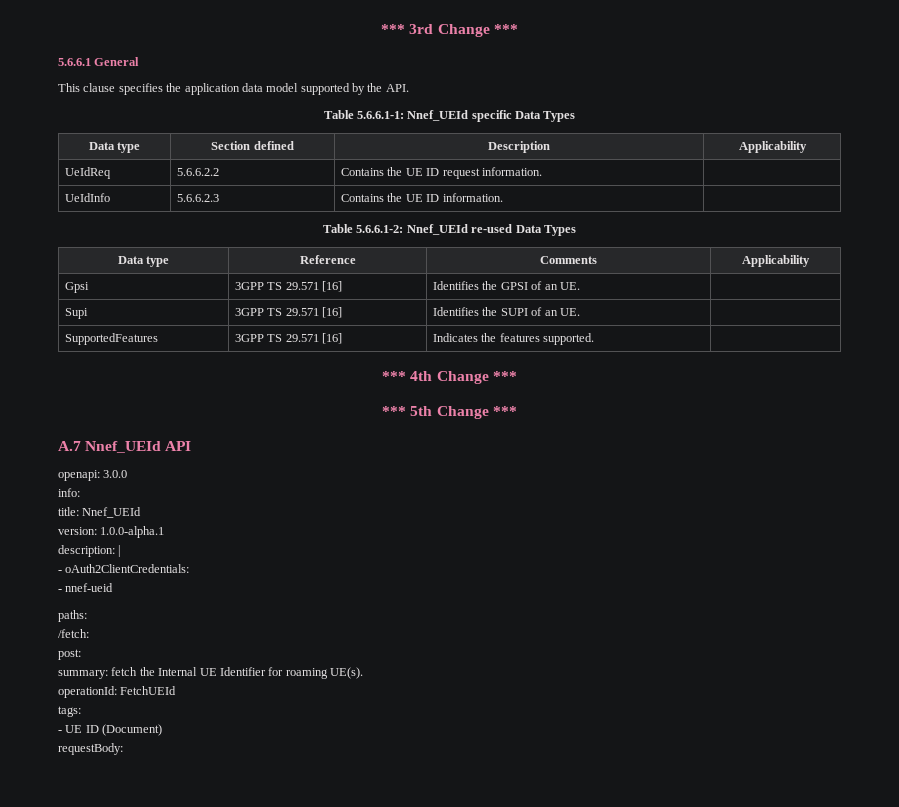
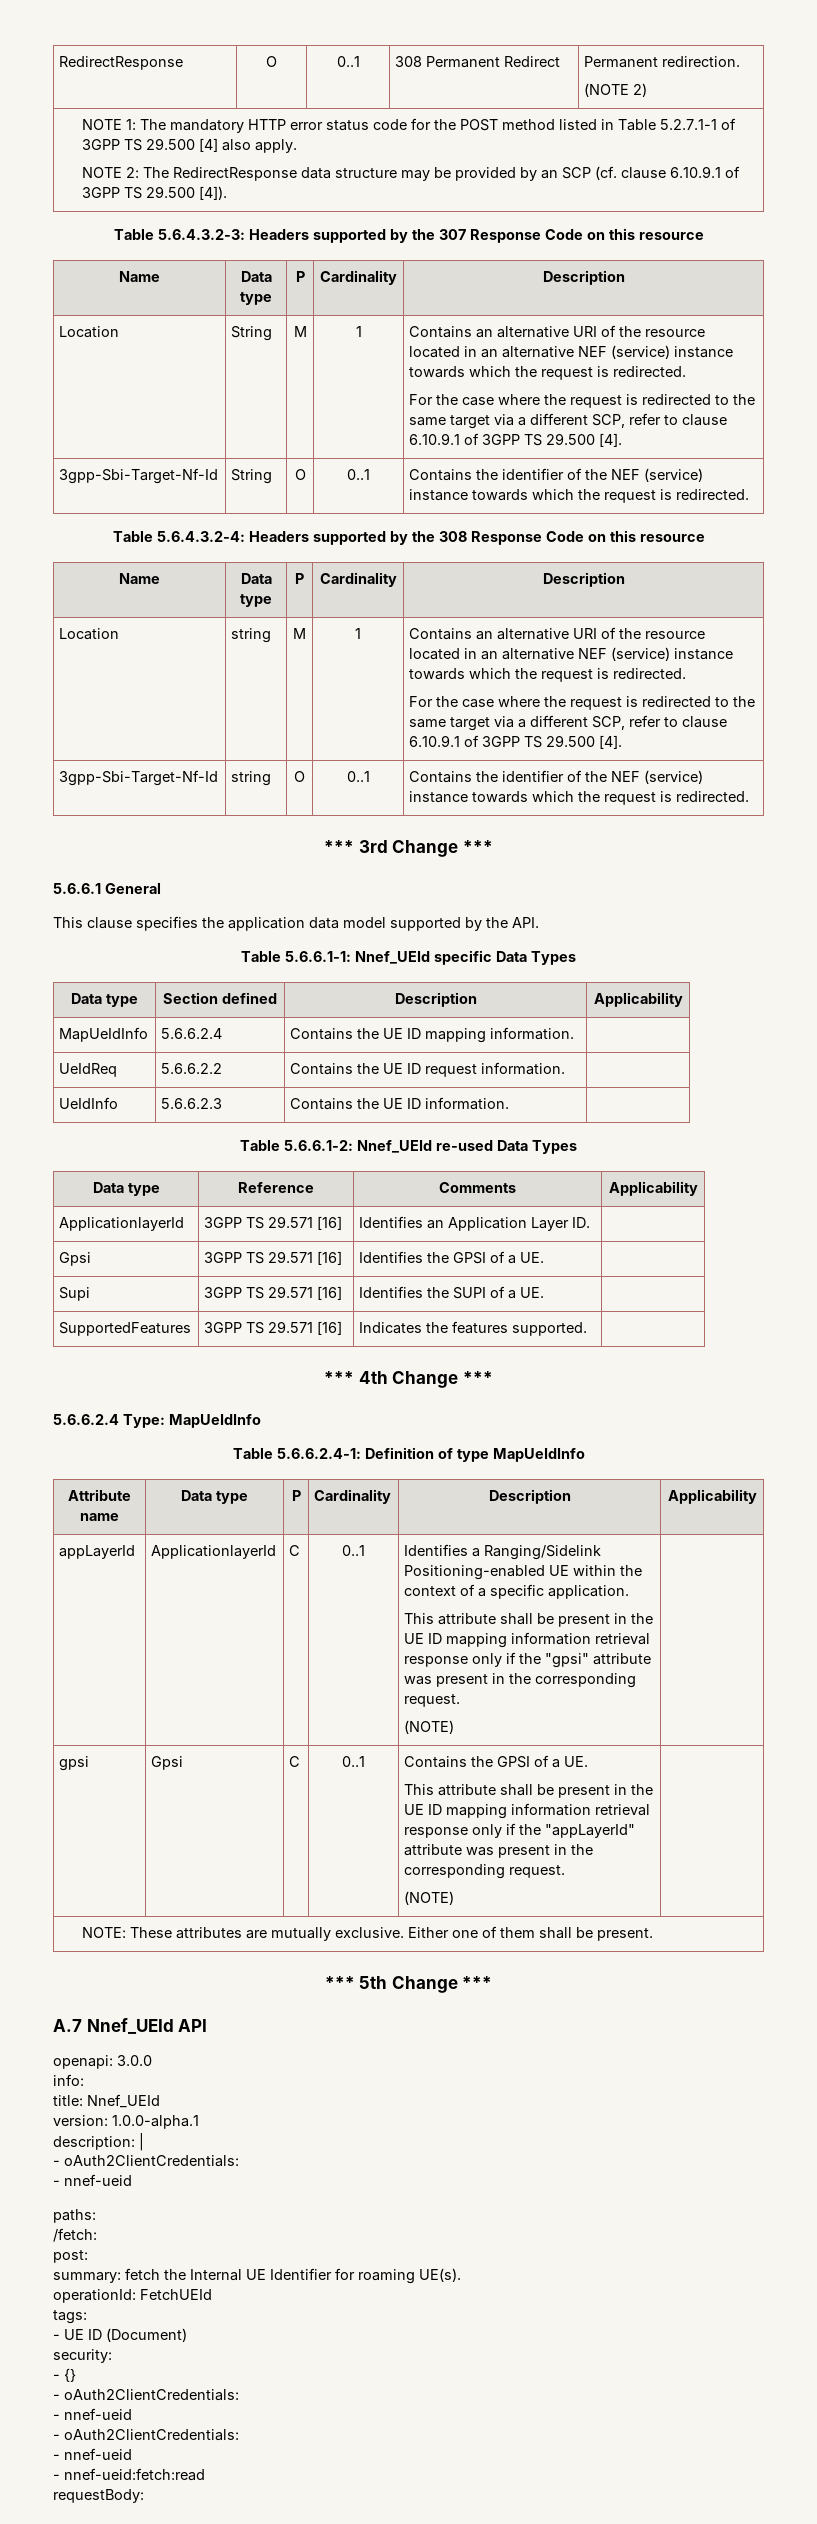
+ RedirectResponse | O | 0..1 | 308 Permanent Redirect | Permanent redirection.
+ (NOTE 2)
+ NOTE 1: The mandatory HTTP error status code for the POST method listed in Table 5.2.7.1-1 of 3GPP TS 29.500 [4] also apply.
+ NOTE 2: The RedirectResponse data structure may be provided by an SCP (cf. clause 6.10.9.1 of 3GPP TS 29.500 [4]).
+ Table 5.6.4.3.2-3: Headers supported by the 307 Response Code on this resource
+ Name | Data type | P | Cardinality | Description
+ Location | String | M | 1 | Contains an alternative URI of the resource located in an alternative NEF (service) instance towards which the request is redirected.
+ For the case where the request is redirected to the same target via a different SCP, refer to clause 6.10.9.1 of 3GPP TS 29.500 [4].
+ 3gpp-Sbi-Target-Nf-Id | String | O | 0..1 | Contains the identifier of the NEF (service) instance towards which the request is redirected.
+ Table 5.6.4.3.2-4: Headers supported by the 308 Response Code on this resource
+ Name | Data type | P | Cardinality | Description
+ Location | string | M | 1 | Contains an alternative URI of the resource located in an alternative NEF (service) instance towards which the request is redirected.
+ For the case where the request is redirected to the same target via a different SCP, refer to clause 6.10.9.1 of 3GPP TS 29.500 [4].
+ 3gpp-Sbi-Target-Nf-Id | string | O | 0..1 | Contains the identifier of the NEF (service) instance towards which the request is redirected.
+ MapUeIdInfo | 5.6.6.2.4 | Contains the UE ID mapping information. |
+ ApplicationlayerId | 3GPP TS 29.571 [16] | Identifies an Application Layer ID. |
- Gpsi | 3GPP TS 29.571 [16] | Identifies the GPSI of an UE. |
+ Gpsi | 3GPP TS 29.571 [16] | Identifies the GPSI of a UE. |
- Supi | 3GPP TS 29.571 [16] | Identifies the SUPI of an UE. |
+ Supi | 3GPP TS 29.571 [16] | Identifies the SUPI of a UE. |
+ 5.6.6.2.4 Type: MapUeIdInfo
+ Table 5.6.6.2.4-1: Definition of type MapUeIdInfo
+ Attribute name | Data type | P | Cardinality | Description | Applicability
+ appLayerId | ApplicationlayerId | C | 0..1 | Identifies a Ranging/Sidelink Positioning-enabled UE within the context of a specific application.
+ This attribute shall be present in the UE ID mapping information retrieval response only if the "gpsi" attribute was present in the corresponding request.
+ (NOTE) |
+ gpsi | Gpsi | C | 0..1 | Contains the GPSI of a UE.
+ This attribute shall be present in the UE ID mapping information retrieval response only if the "appLayerId" attribute was present in the corresponding request.
+ (NOTE) |
+ NOTE: These attributes are mutually exclusive. Either one of them shall be present.
+ security:
+ - {}
+ - oAuth2ClientCredentials:
+ - nnef-ueid
+ - oAuth2ClientCredentials:
+ - nnef-ueid
+ - nnef-ueid:fetch:read

